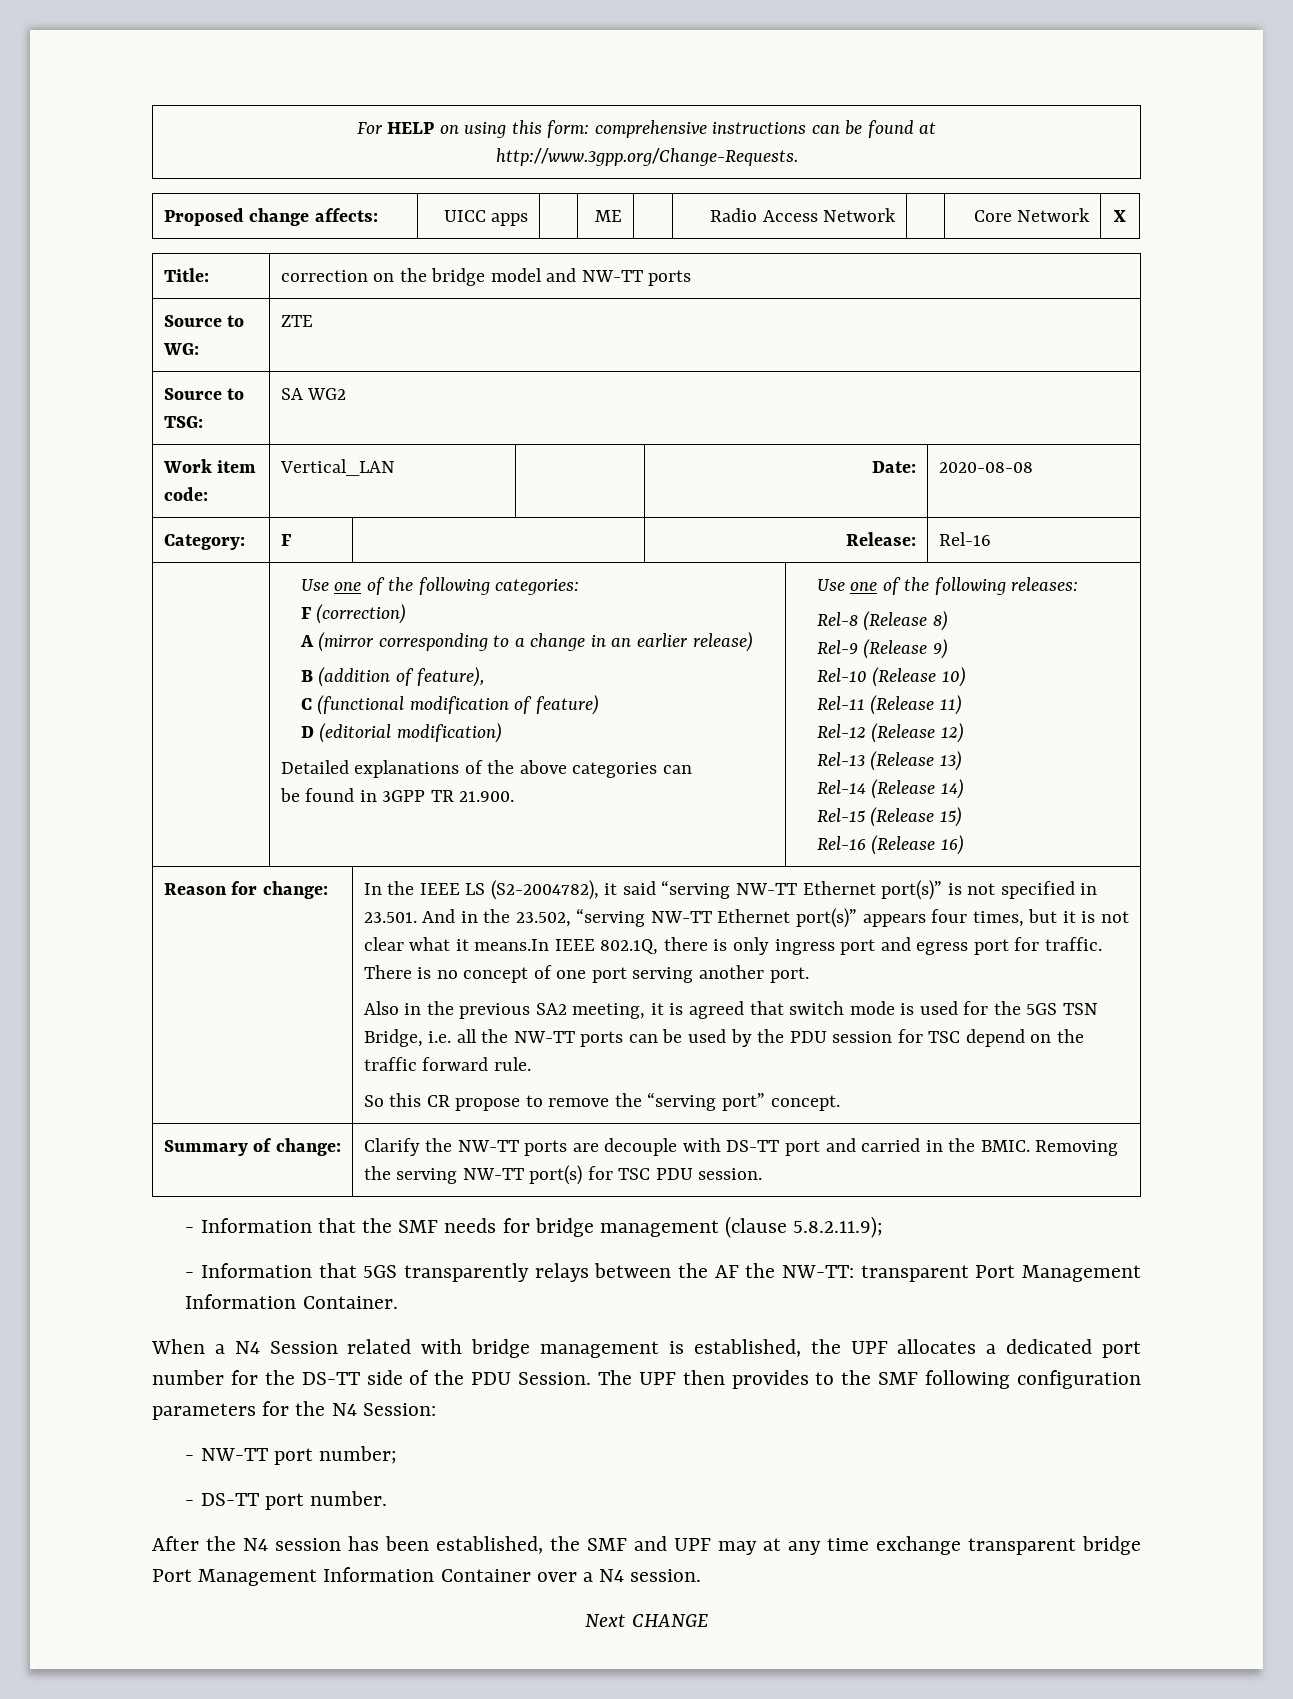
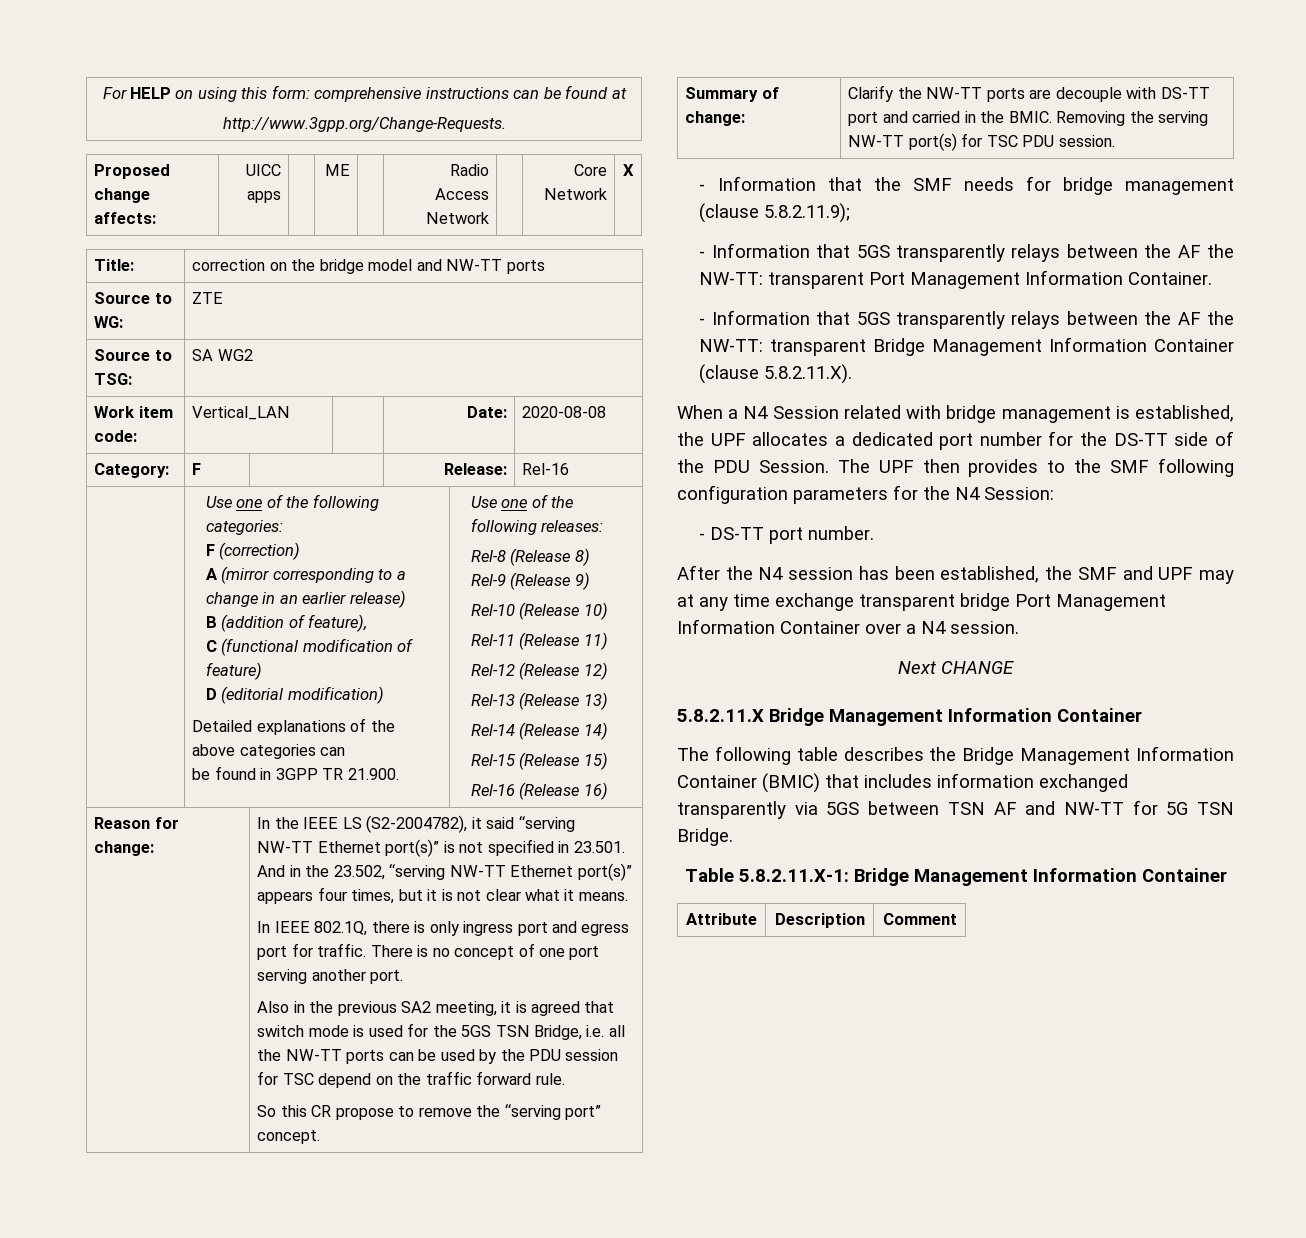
- In the IEEE LS (S2-2004782), it said “serving NW-TT Ethernet port(s)” is not specified in 23.501. And in the 23.502, “serving NW-TT Ethernet port(s)” appears four times, but it is not clear what it means.In IEEE 802.1Q, there is only ingress port and egress port for traffic.
+ In the IEEE LS (S2-2004782), it said “serving NW-TT Ethernet port(s)” is not specified in 23.501. And in the 23.502, “serving NW-TT Ethernet port(s)” appears four times, but it is not clear what it means.
+ In IEEE 802.1Q, there is only ingress port and egress port for traffic.
+ - Information that 5GS transparently relays between the AF the NW-TT: transparent Bridge Management Information Container (clause 5.8.2.11.X).
- - NW-TT port number;
+ 5.8.2.11.X Bridge Management Information Container
+ The following table describes the Bridge Management Information Container (BMIC) that includes information exchanged transparently via 5GS between TSN AF and NW-TT for 5G TSN Bridge.
+ Table 5.8.2.11.X-1: Bridge Management Information Container
+ Attribute | Description | Comment

